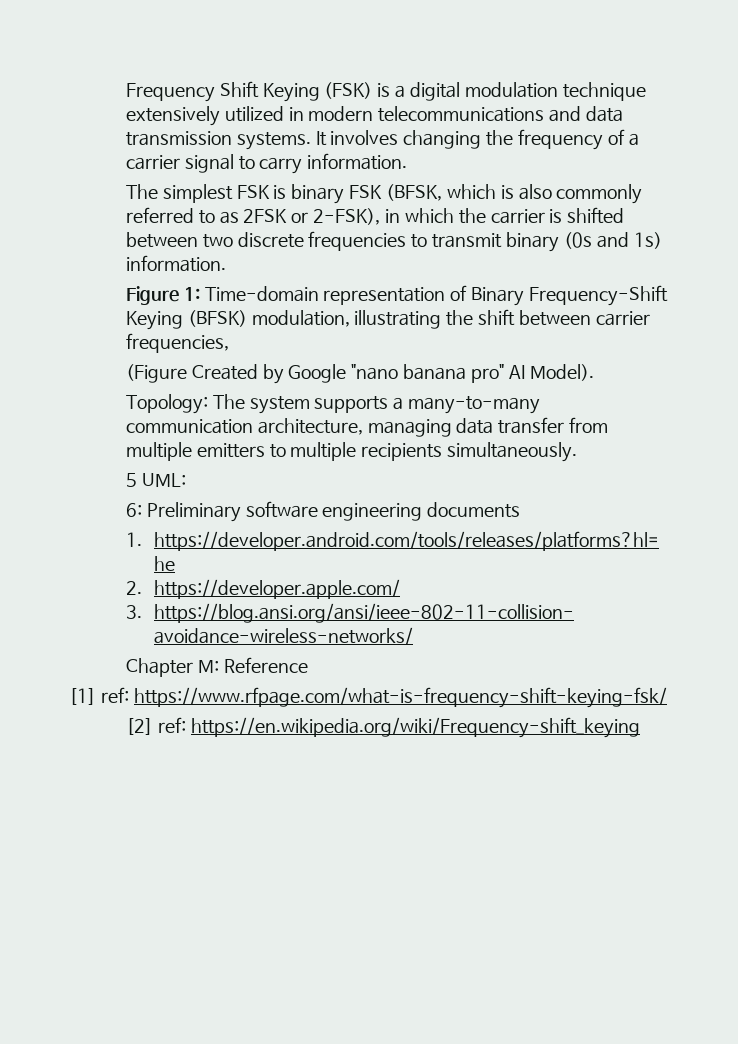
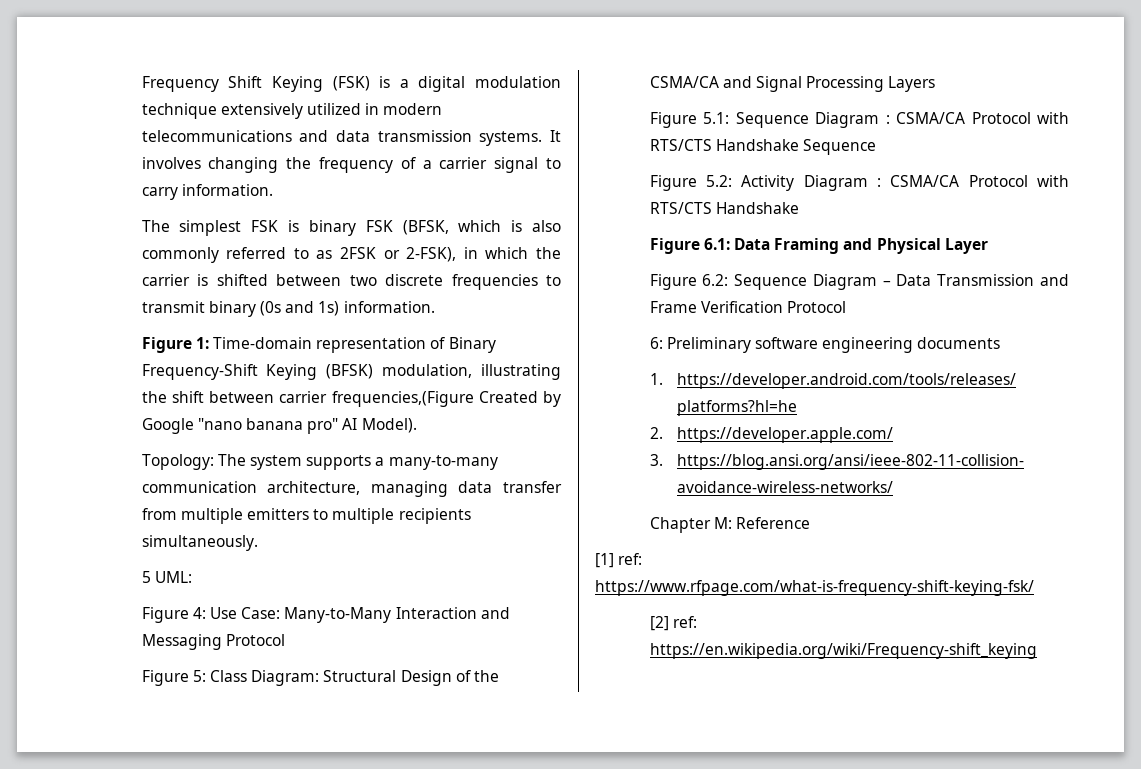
- Figure 1: Time-domain representation of Binary Frequency-Shift Keying (BFSK) modulation, illustrating the shift between carrier frequencies,
- (Figure Created by Google "nano banana pro" AI Model).
+ Figure 1: Time-domain representation of Binary Frequency-Shift Keying (BFSK) modulation, illustrating the shift between carrier frequencies,(Figure Created by Google "nano banana pro" AI Model).
+ Figure 4: Use Case: Many-to-Many Interaction and Messaging Protocol
+ Figure 5: Class Diagram: Structural Design of the CSMA/CA and Signal Processing Layers
+ Figure 5.1: Sequence Diagram : CSMA/CA Protocol with RTS/CTS Handshake Sequence
+ Figure 5.2: Activity Diagram : CSMA/CA Protocol with RTS/CTS Handshake
+ Figure 6.1: Data Framing and Physical Layer
+ Figure 6.2: Sequence Diagram – Data Transmission and Frame Verification Protocol

